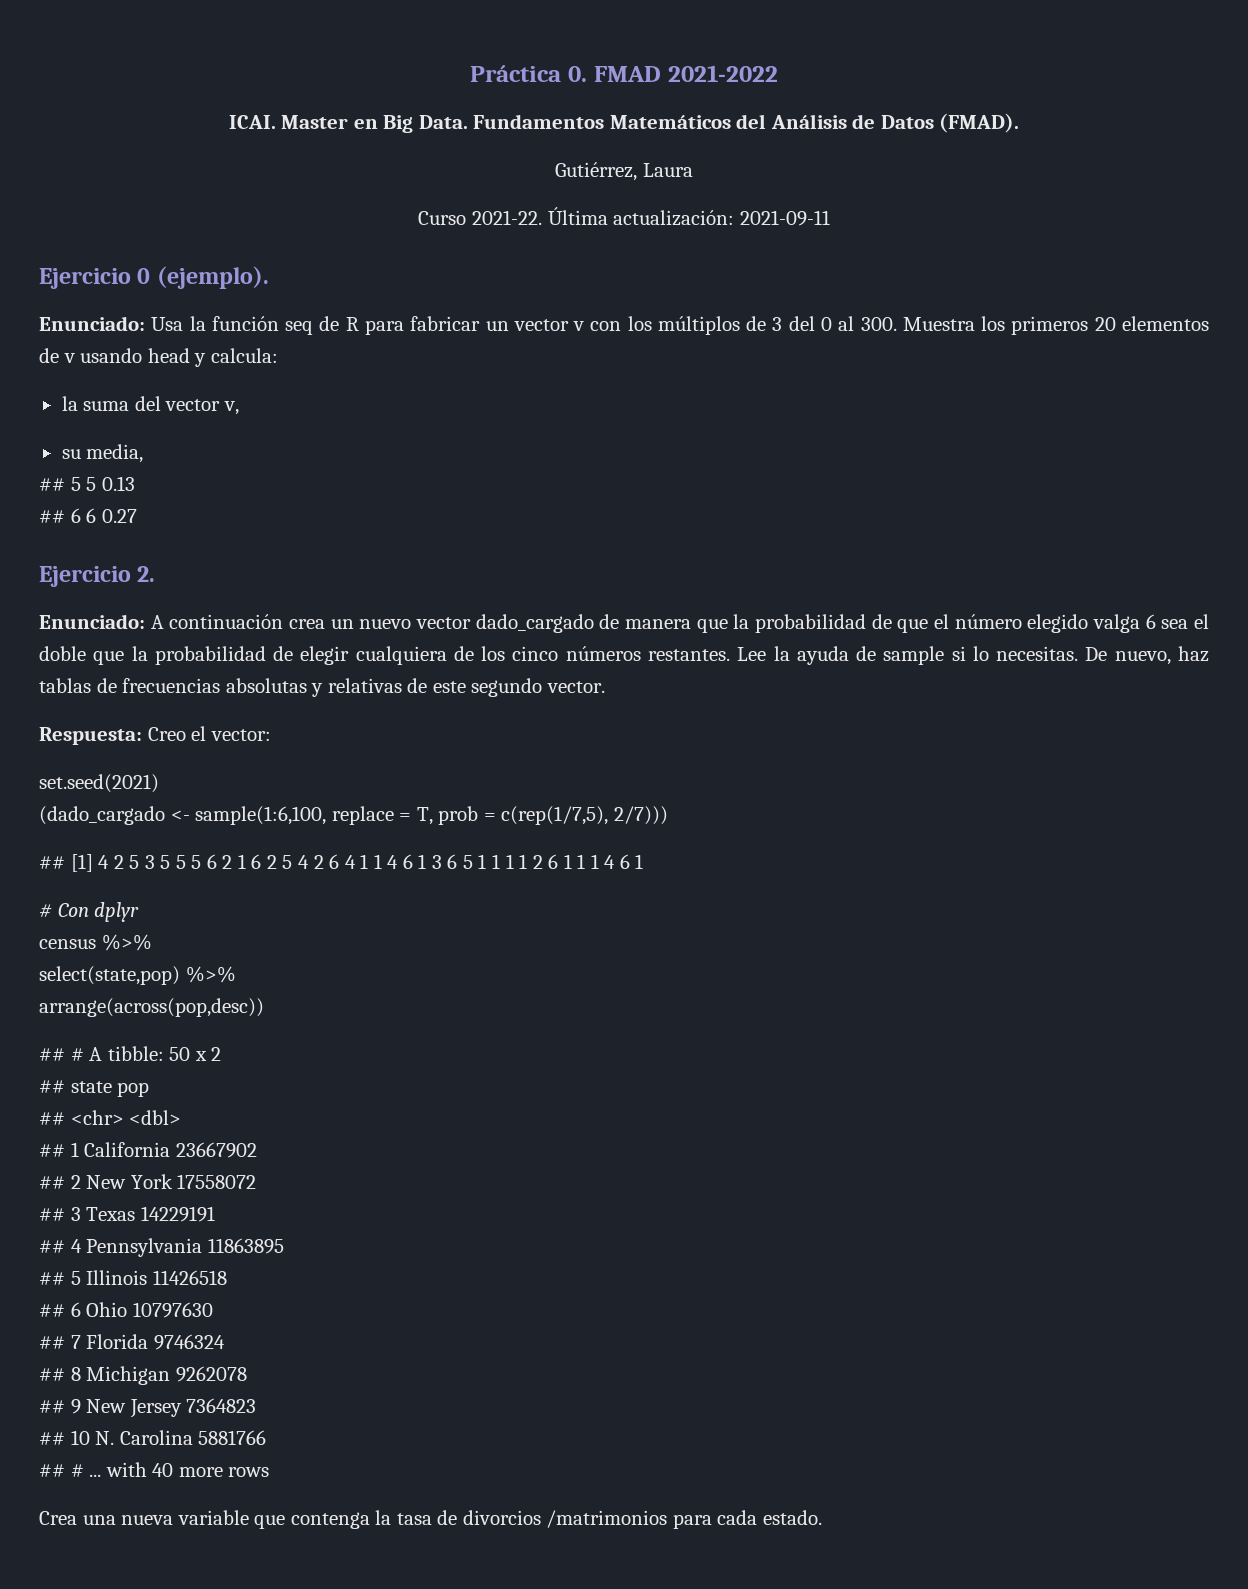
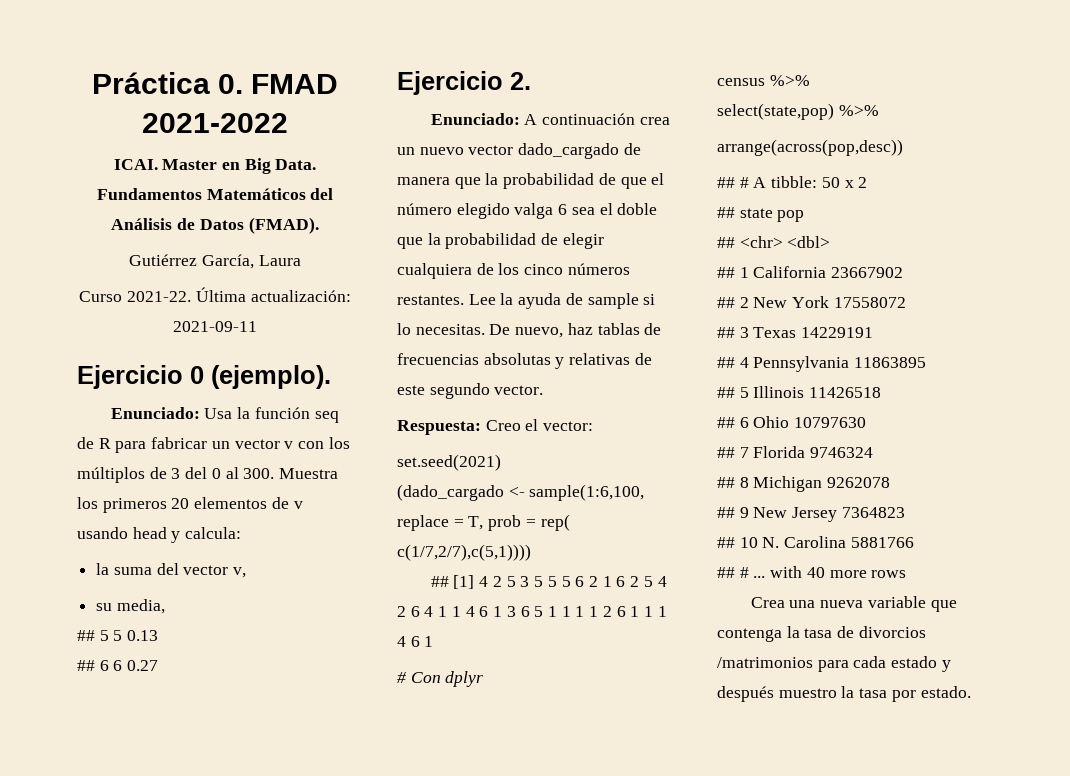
- Gutiérrez, Laura
+ Gutiérrez García, Laura
- (dado_cargado <- sample(1:6,100, replace = T, prob = c(rep(1/7,5), 2/7)))
+ (dado_cargado <- sample(1:6,100, replace = T, prob = rep( c(1/7,2/7),c(5,1))))
- Crea una nueva variable que contenga la tasa de divorcios /matrimonios para cada estado.
+ Crea una nueva variable que contenga la tasa de divorcios /matrimonios para cada estado y después muestro la tasa por estado.

